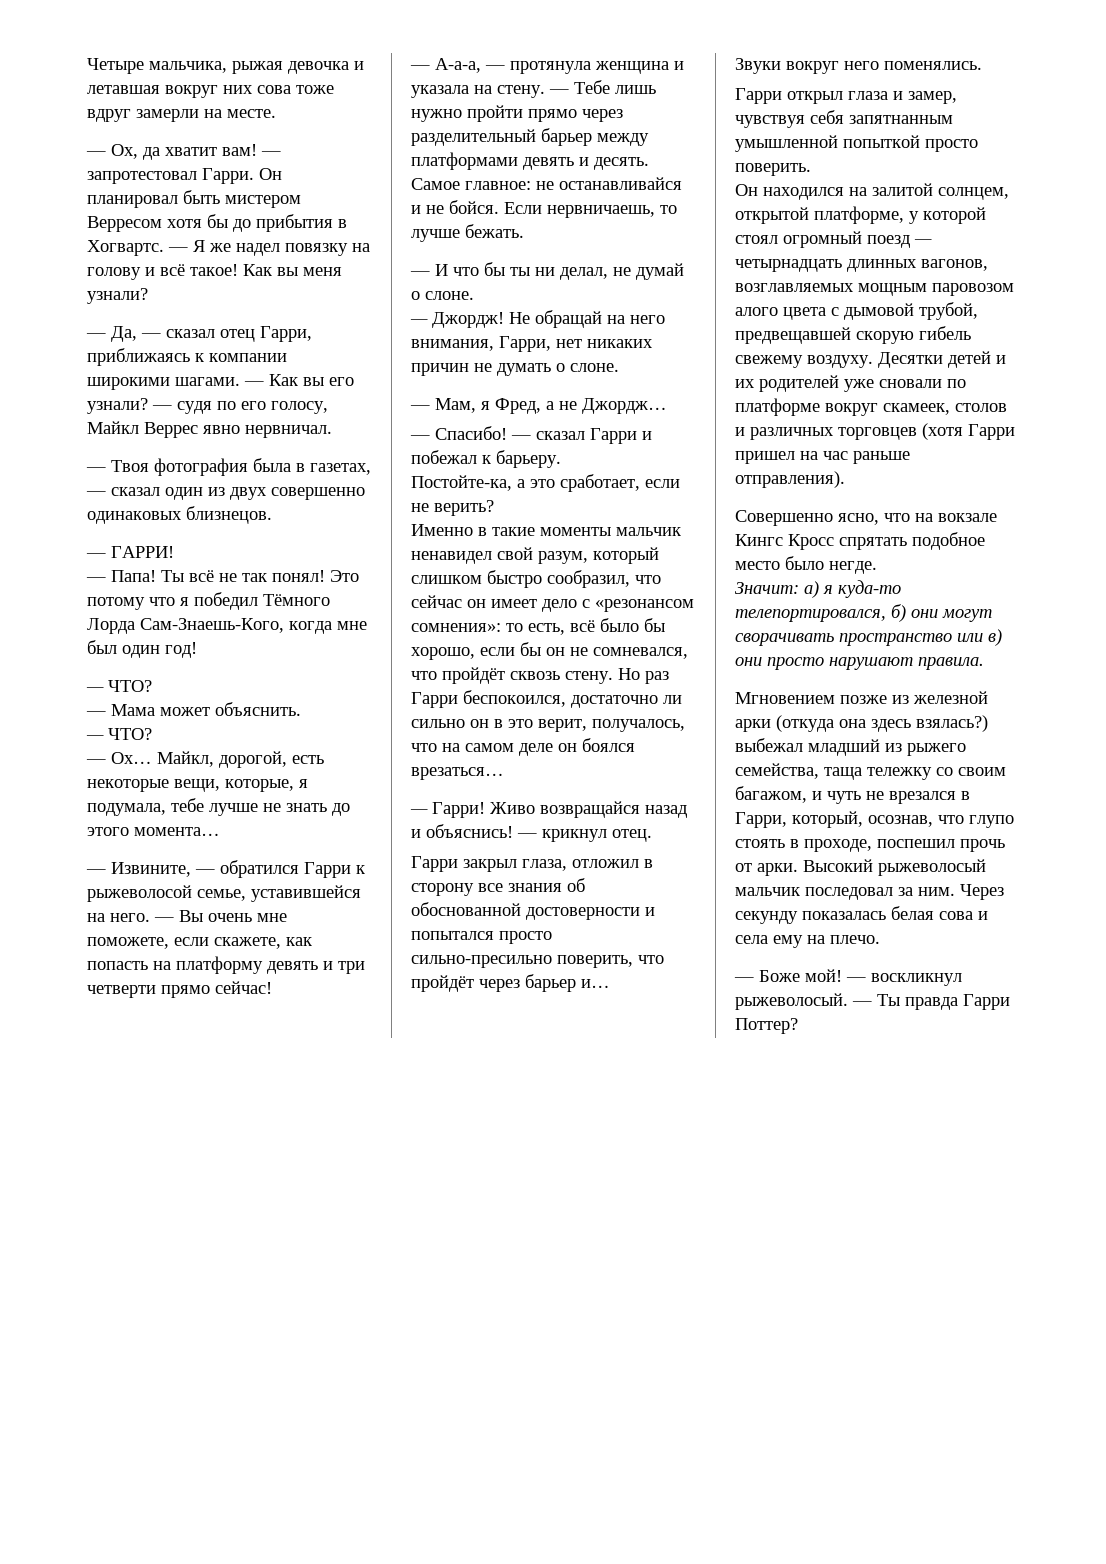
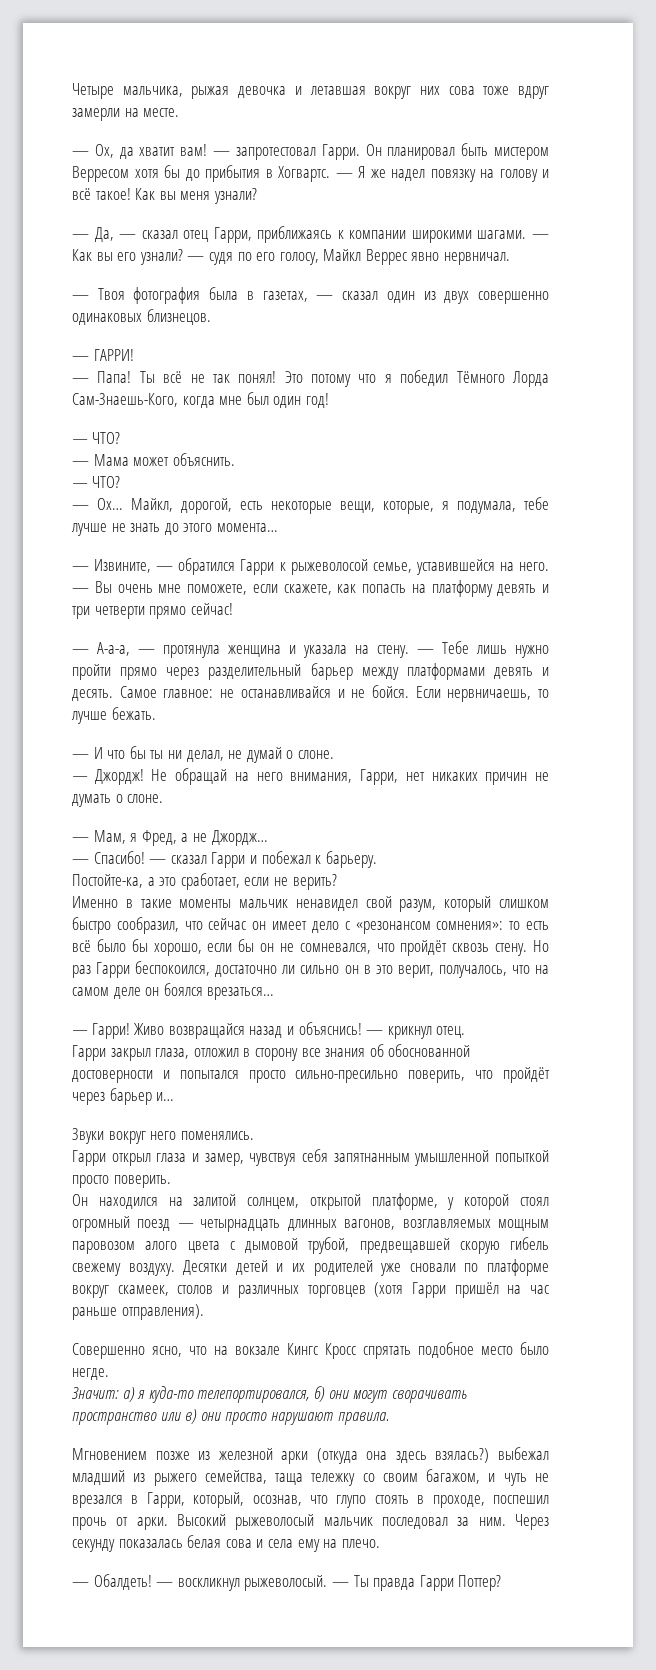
- Именно в такие моменты мальчик ненавидел свой разум, который слишком быстро сообразил, что сейчас он имеет дело с «резонансом сомнения»: то есть, всё было бы хорошо, если бы он не сомневался, что пройдёт сквозь стену.
+ Именно в такие моменты мальчик ненавидел свой разум, который слишком быстро сообразил, что сейчас он имеет дело с «резонансом сомнения»: то есть всё было бы хорошо, если бы он не сомневался, что пройдёт сквозь стену.
- Десятки детей и их родителей уже сновали по платформе вокруг скамеек, столов и различных торговцев (хотя Гарри пришел на час раньше отправления).
+ Десятки детей и их родителей уже сновали по платформе вокруг скамеек, столов и различных торговцев (хотя Гарри пришёл на час раньше отправления).
- — Боже мой!
+ — Обалдеть!

